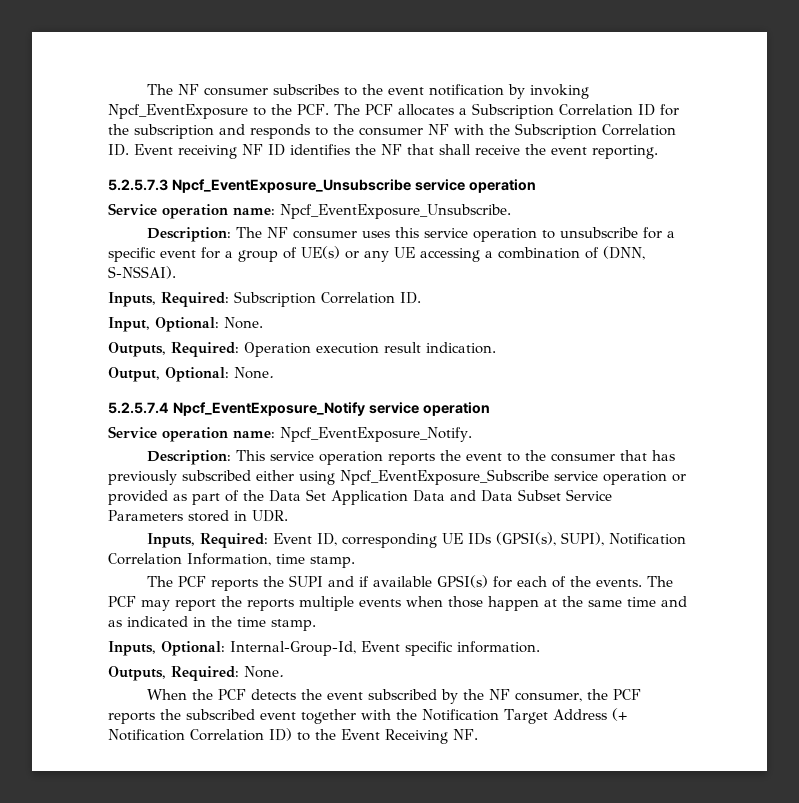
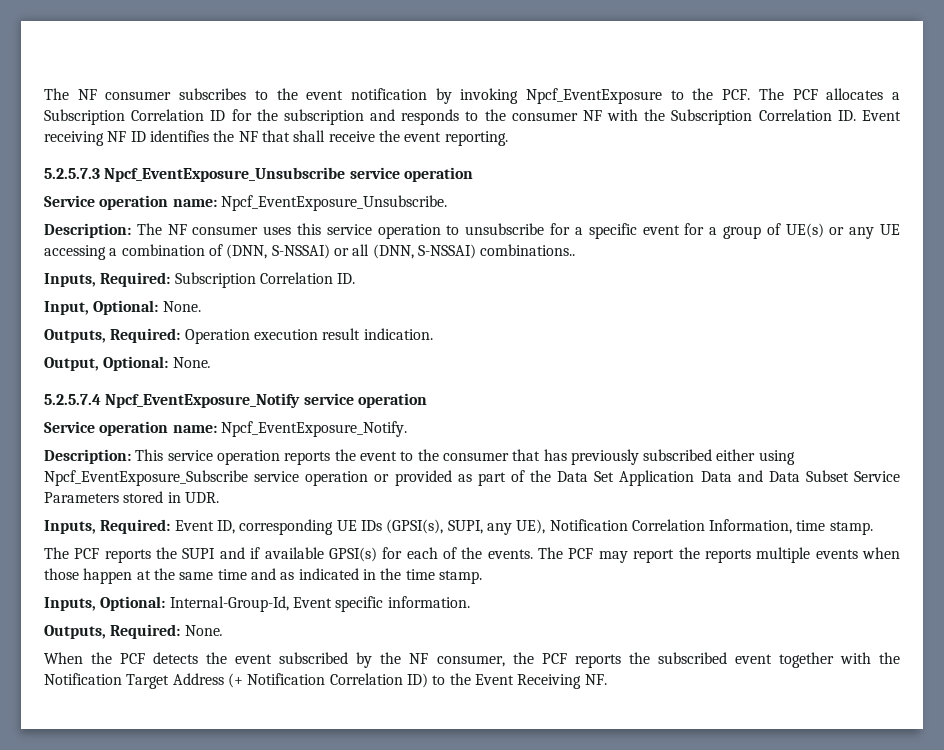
- Description: The NF consumer uses this service operation to unsubscribe for a specific event for a group of UE(s) or any UE accessing a combination of (DNN, S-NSSAI).
+ Description: The NF consumer uses this service operation to unsubscribe for a specific event for a group of UE(s) or any UE accessing a combination of (DNN, S-NSSAI) or all (DNN, S-NSSAI) combinations..
- Inputs, Required: Event ID, corresponding UE IDs (GPSI(s), SUPI), Notification Correlation Information, time stamp.
+ Inputs, Required: Event ID, corresponding UE IDs (GPSI(s), SUPI, any UE), Notification Correlation Information, time stamp.

